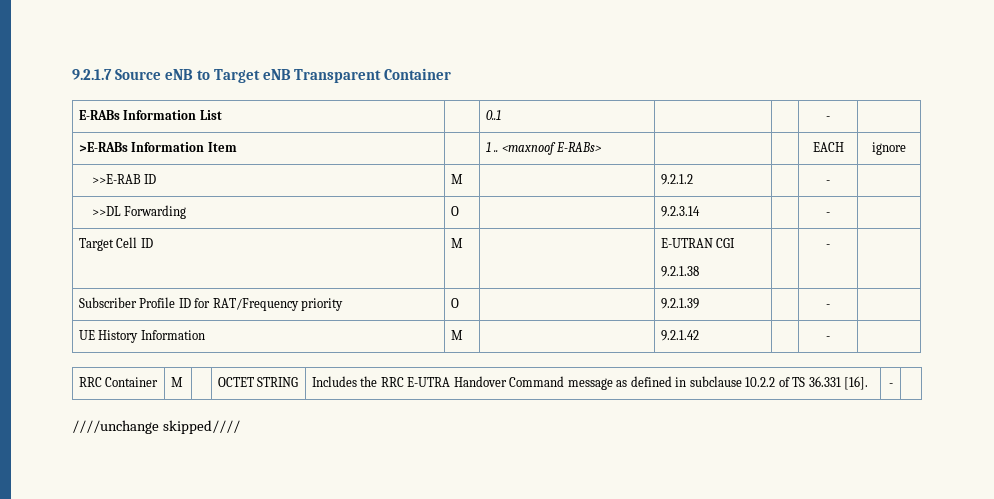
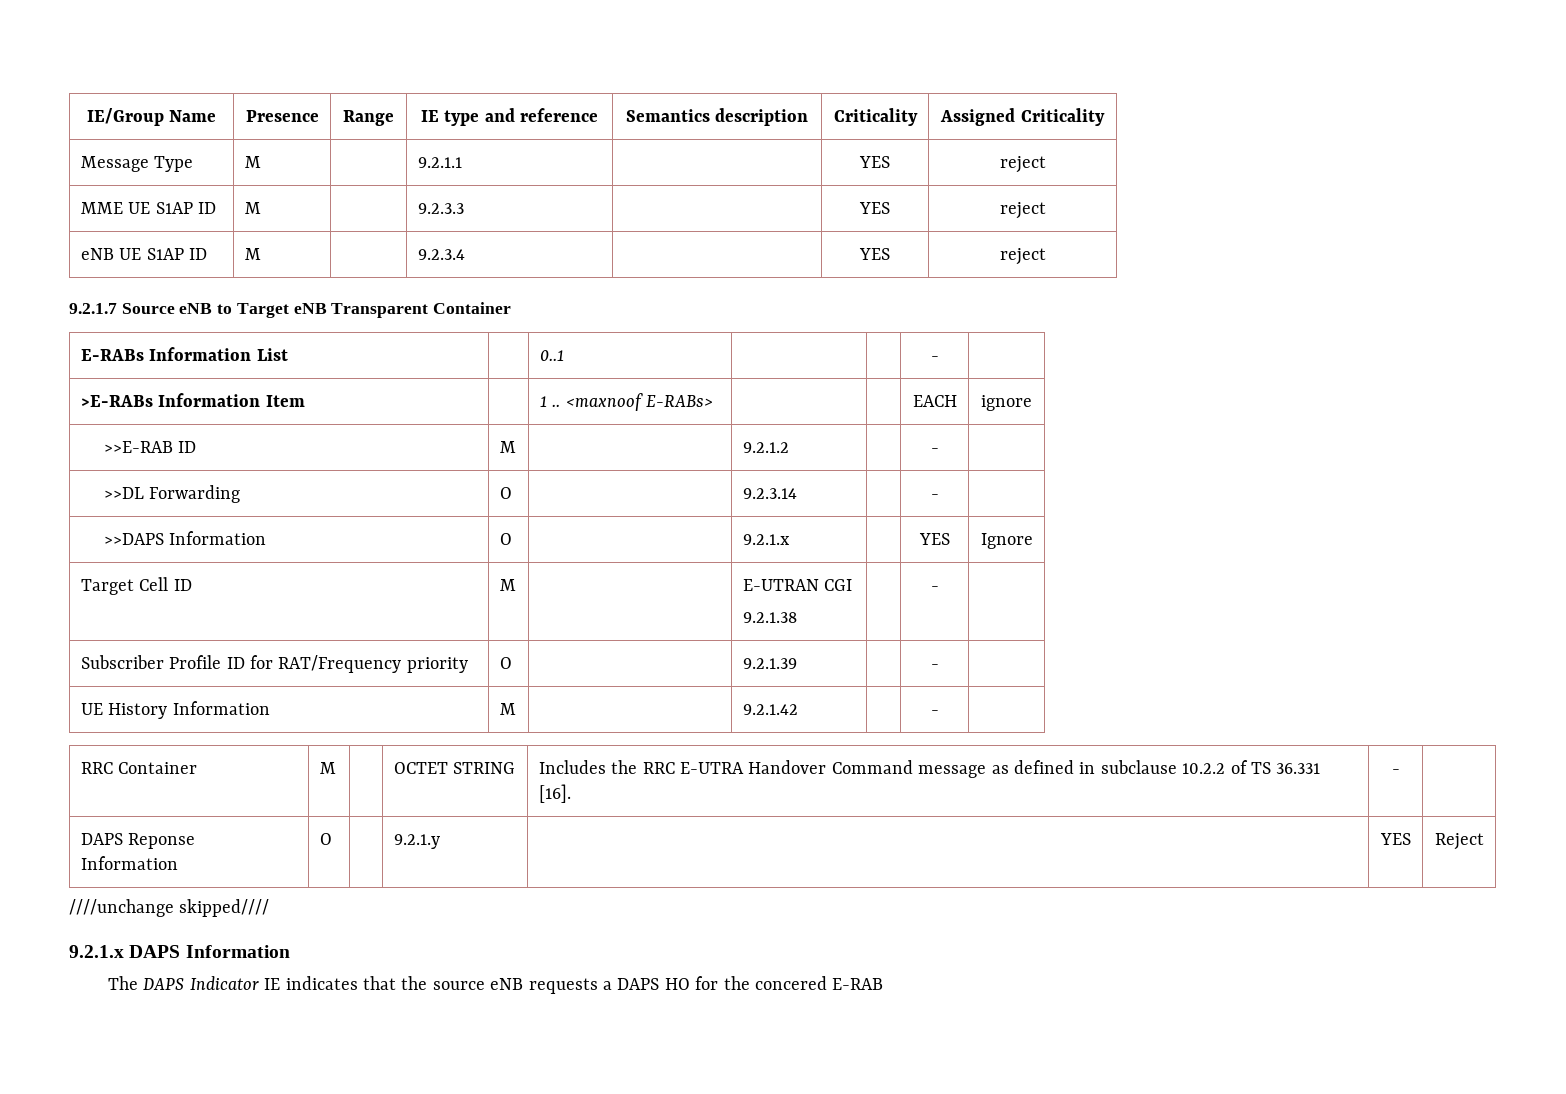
+ IE/Group Name | Presence | Range | IE type and reference | Semantics description | Criticality | Assigned Criticality
+ Message Type | M | | 9.2.1.1 | | YES | reject
+ MME UE S1AP ID | M | | 9.2.3.3 | | YES | reject
+ eNB UE S1AP ID | M | | 9.2.3.4 | | YES | reject
+ >>DAPS Information | O | | 9.2.1.x | | YES | Ignore
+ DAPS Reponse Information | O | | 9.2.1.y | | YES | Reject
  ////unchange skipped////
+ 9.2.1.x DAPS Information
+ The DAPS Indicator IE indicates that the source eNB requests a DAPS HO for the concered E-RAB

